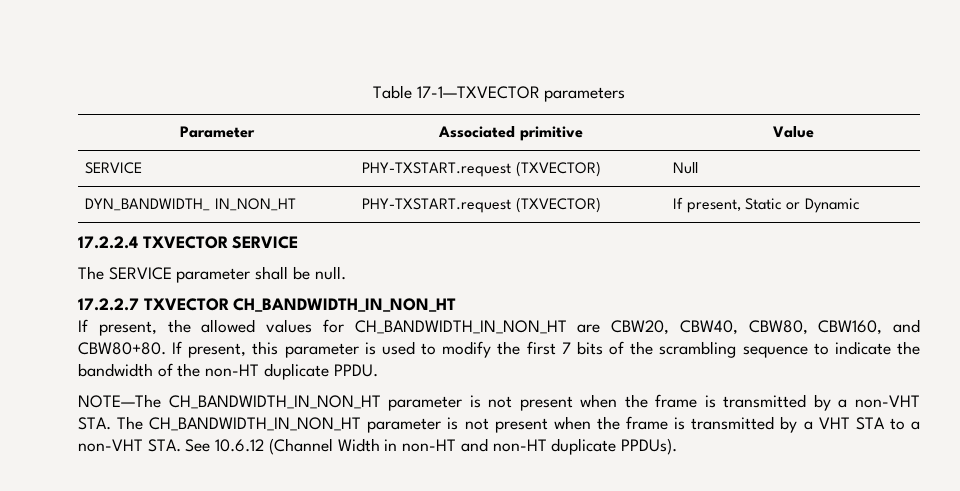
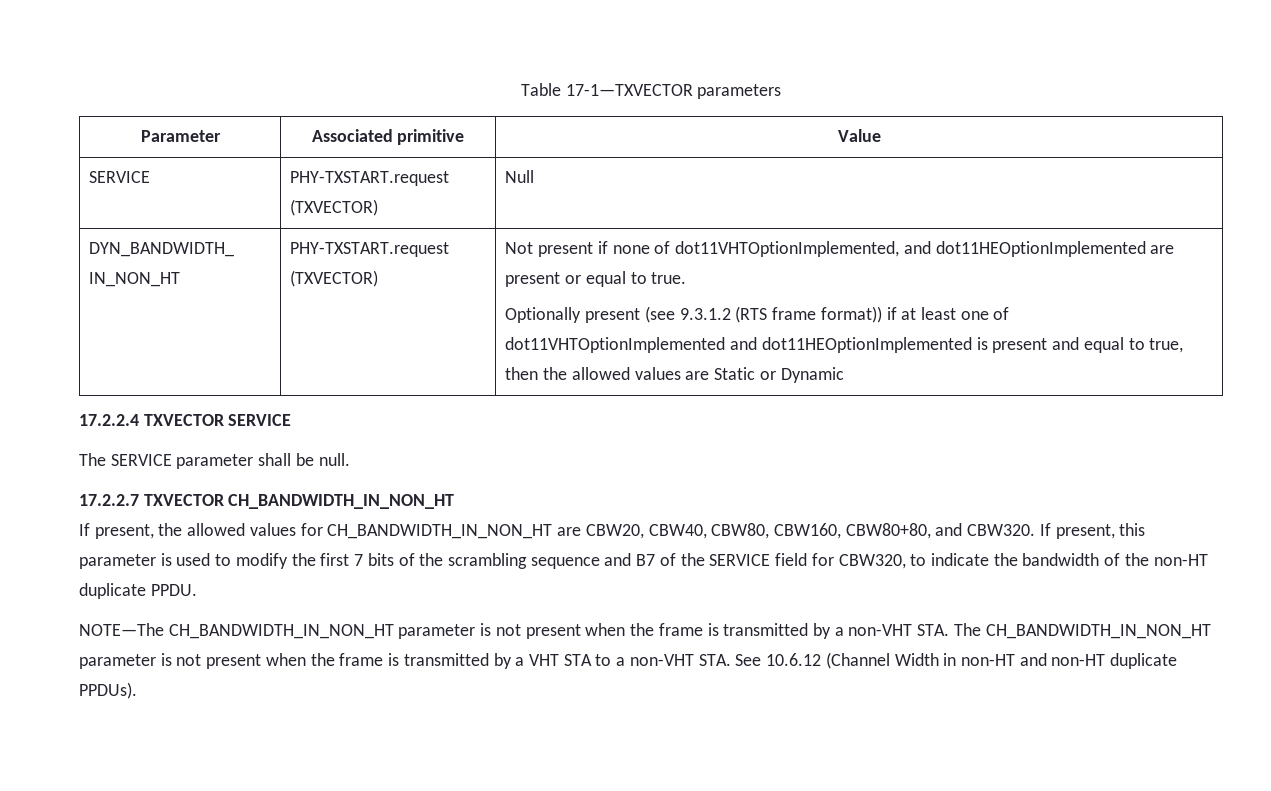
- If present, Static or Dynamic
+ Not present if none of dot11VHTOptionImplemented, and dot11HEOptionImplemented are present or equal to true.
+ Optionally present (see 9.3.1.2 (RTS frame format)) if at least one of dot11VHTOptionImplemented and dot11HEOptionImplemented is present and equal to true, then the allowed values are Static or Dynamic
- If present, the allowed values for CH_BANDWIDTH_IN_NON_HT are CBW20, CBW40, CBW80, CBW160, and CBW80+80.
+ If present, the allowed values for CH_BANDWIDTH_IN_NON_HT are CBW20, CBW40, CBW80, CBW160, CBW80+80, and CBW320.
- If present, this parameter is used to modify the first 7 bits of the scrambling sequence to indicate the bandwidth of the non-HT duplicate PPDU.
+ If present, this parameter is used to modify the first 7 bits of the scrambling sequence and B7 of the SERVICE field for CBW320, to indicate the bandwidth of the non-HT duplicate PPDU.

